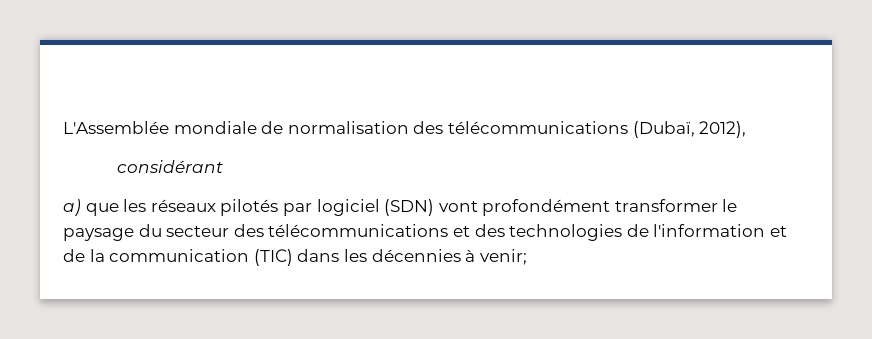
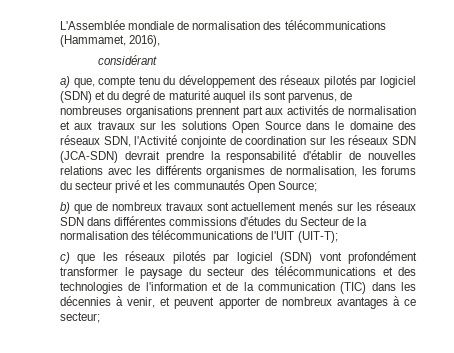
- L'Assemblée mondiale de normalisation des télécommunications (Dubaï, 2012),
+ L'Assemblée mondiale de normalisation des télécommunications (Hammamet, 2016),
- a) que les réseaux pilotés par logiciel (SDN) vont profondément transformer le paysage du secteur des télécommunications et des technologies de l'information et de la communication (TIC) dans les décennies à venir;
+ a) que, compte tenu du développement des réseaux pilotés par logiciel (SDN) et du degré de maturité auquel ils sont parvenus, de nombreuses organisations prennent part aux activités de normalisation et aux travaux sur les solutions Open Source dans le domaine des réseaux SDN, l'Activité conjointe de coordination sur les réseaux SDN (JCA-SDN) devrait prendre la responsabilité d'établir de nouvelles relations avec les différents organismes de normalisation, les forums du secteur privé et les communautés Open Source;
+ b) que de nombreux travaux sont actuellement menés sur les réseaux SDN dans différentes commissions d'études du Secteur de la normalisation des télécommunications de l'UIT (UIT-T);
+ c) que les réseaux pilotés par logiciel (SDN) vont profondément transformer le paysage du secteur des télécommunications et des technologies de l'information et de la communication (TIC) dans les décennies à venir, et peuvent apporter de nombreux avantages à ce secteur;

